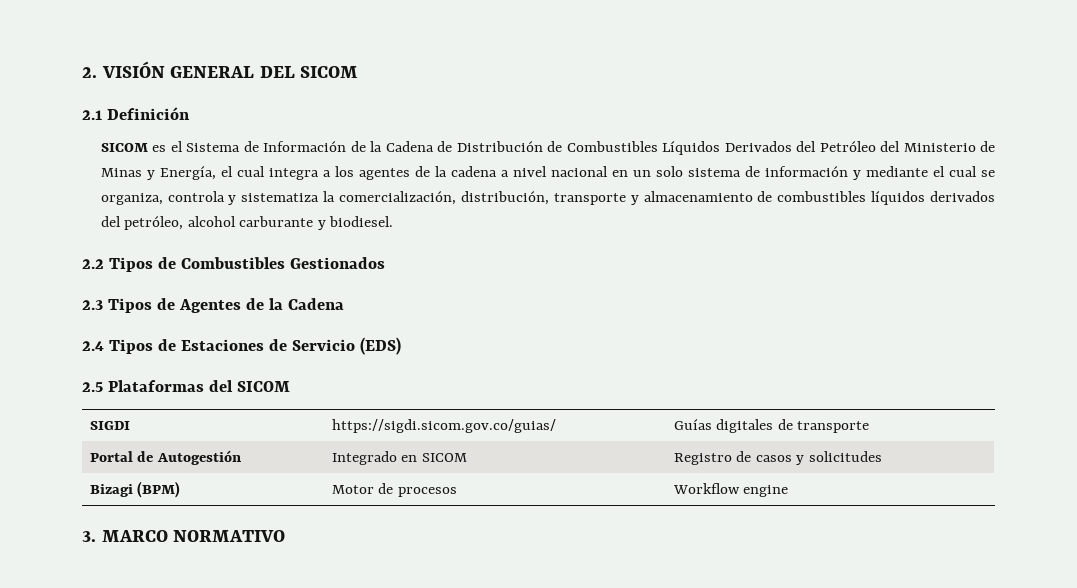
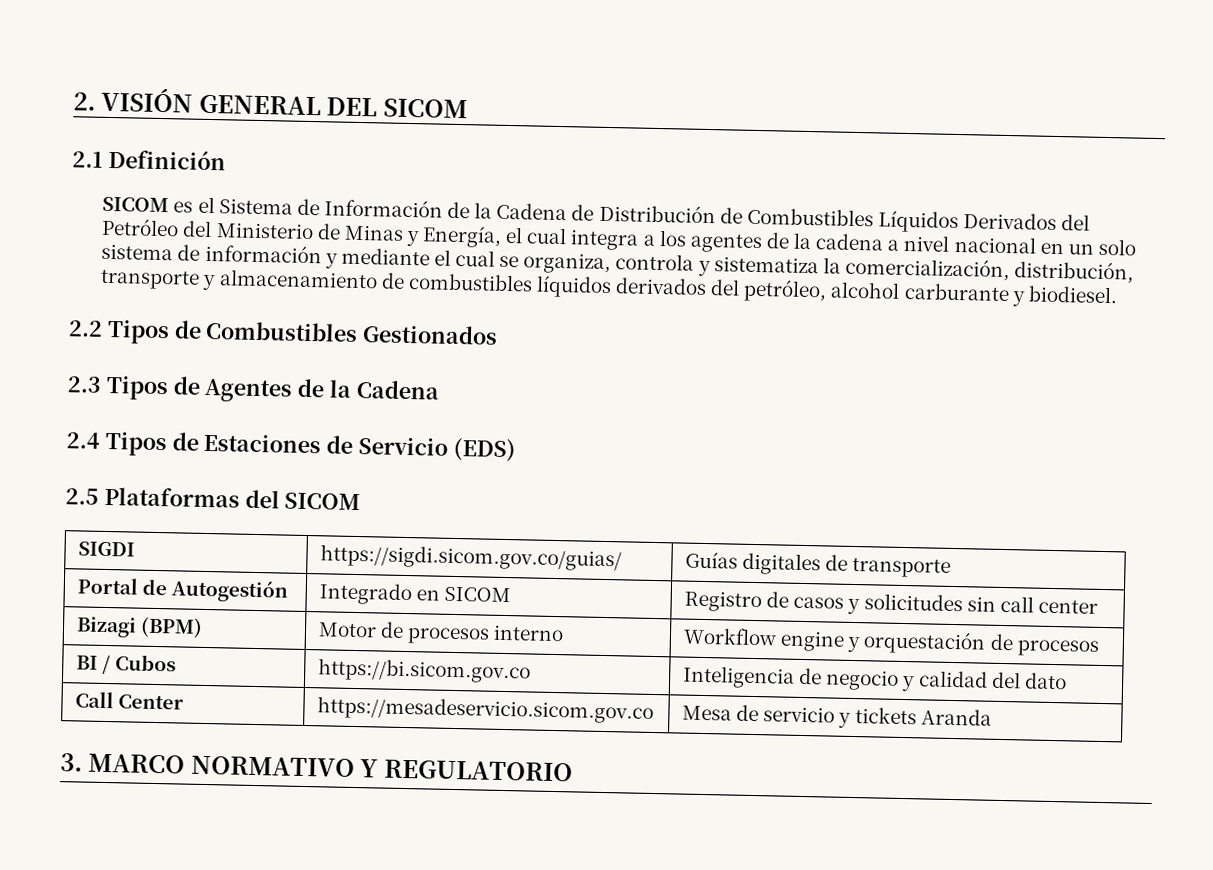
- Portal de Autogestión | Integrado en SICOM | Registro de casos y solicitudes
+ Portal de Autogestión | Integrado en SICOM | Registro de casos y solicitudes sin call center
- Bizagi (BPM) | Motor de procesos | Workflow engine
+ Bizagi (BPM) | Motor de procesos interno | Workflow engine y orquestación de procesos
+ BI / Cubos | https://bi.sicom.gov.co | Inteligencia de negocio y calidad del dato
+ Call Center | https://mesadeservicio.sicom.gov.co | Mesa de servicio y tickets Aranda
- 3. MARCO NORMATIVO
+ 3. MARCO NORMATIVO Y REGULATORIO

